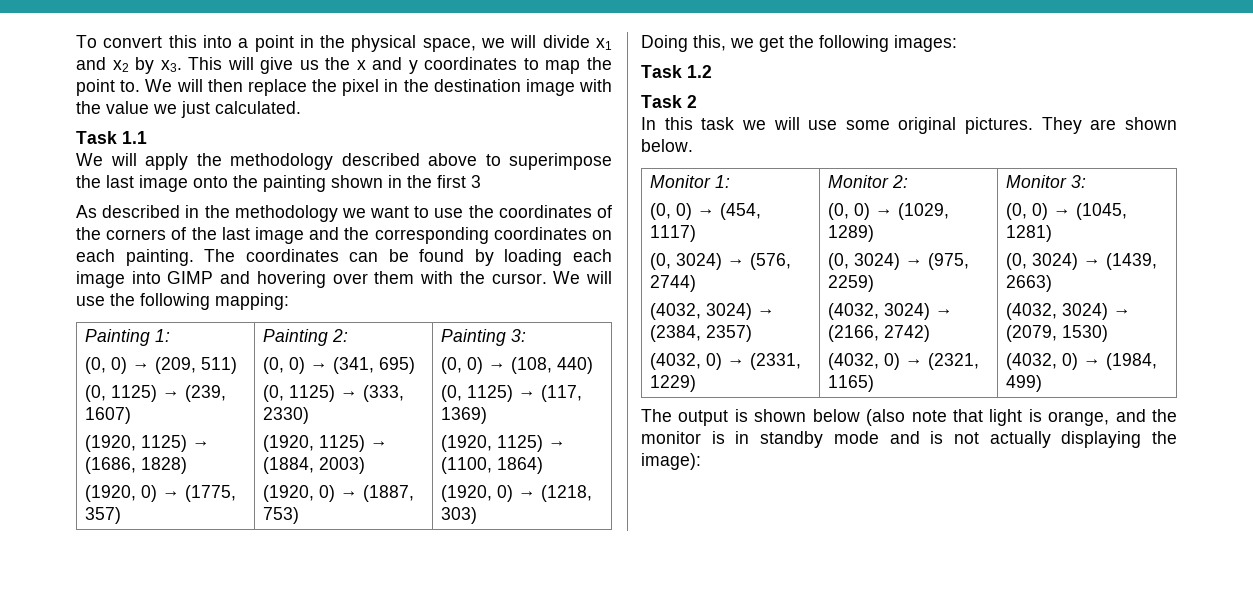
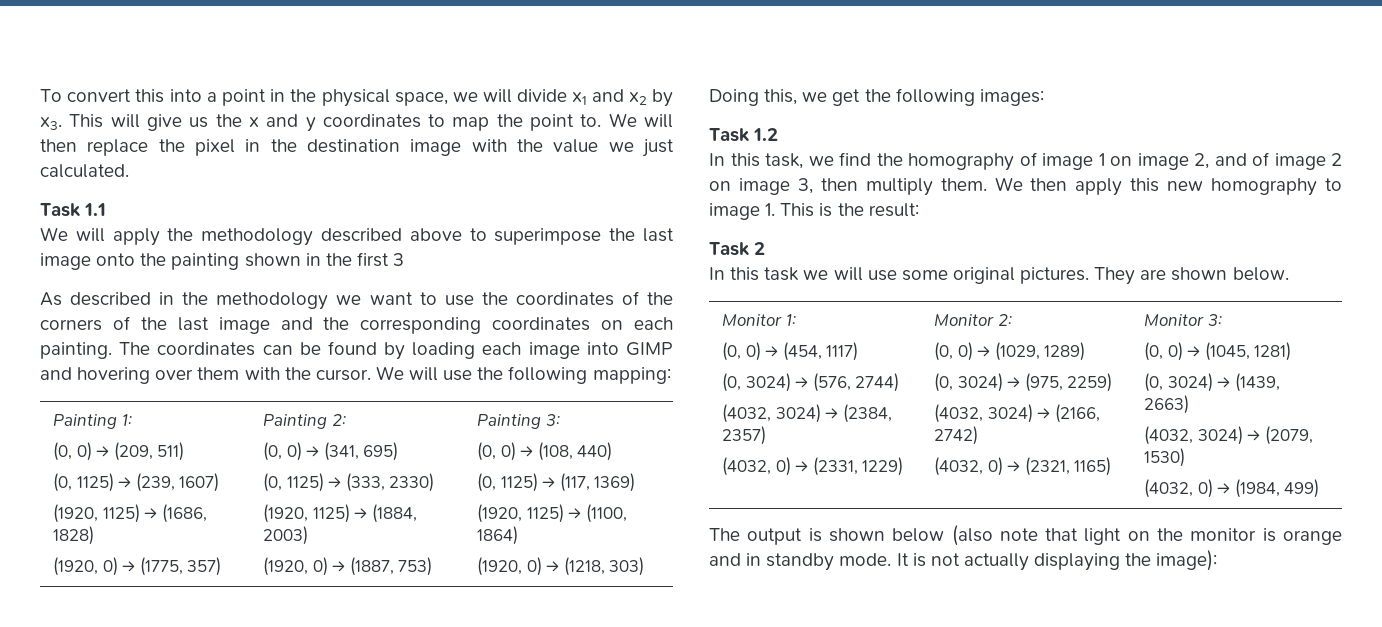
+ In this task, we find the homography of image 1 on image 2, and of image 2 on image 3, then multiply them. We then apply this new homography to image 1. This is the result:
- The output is shown below (also note that light is orange, and the monitor is in standby mode and is not actually displaying the image):
+ The output is shown below (also note that light on the monitor is orange and in standby mode. It is not actually displaying the image):

